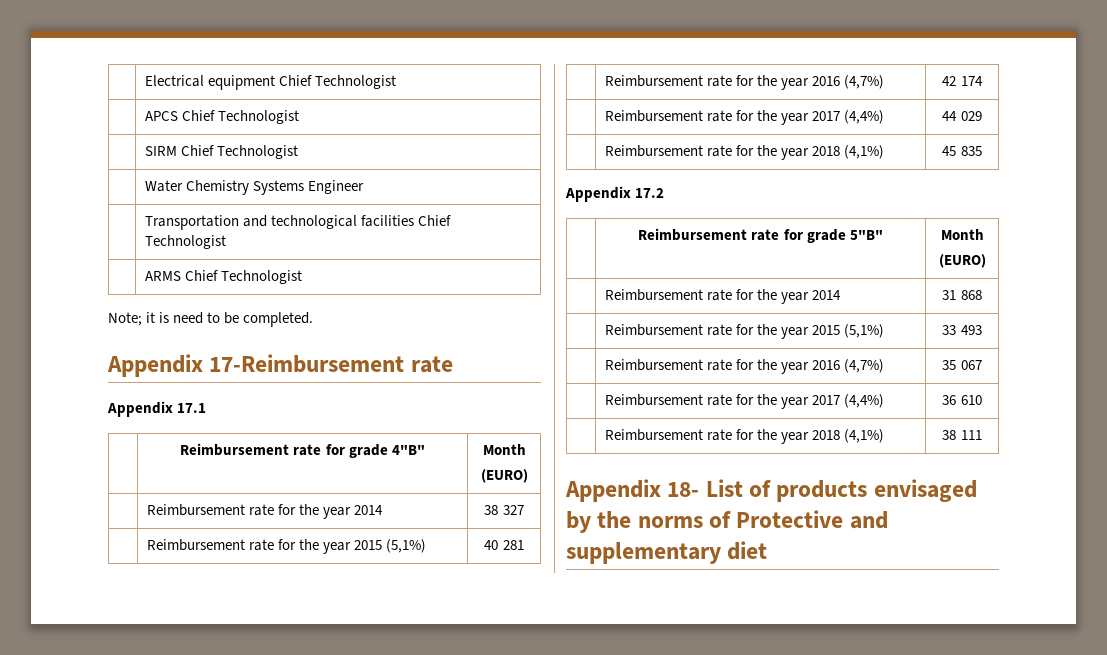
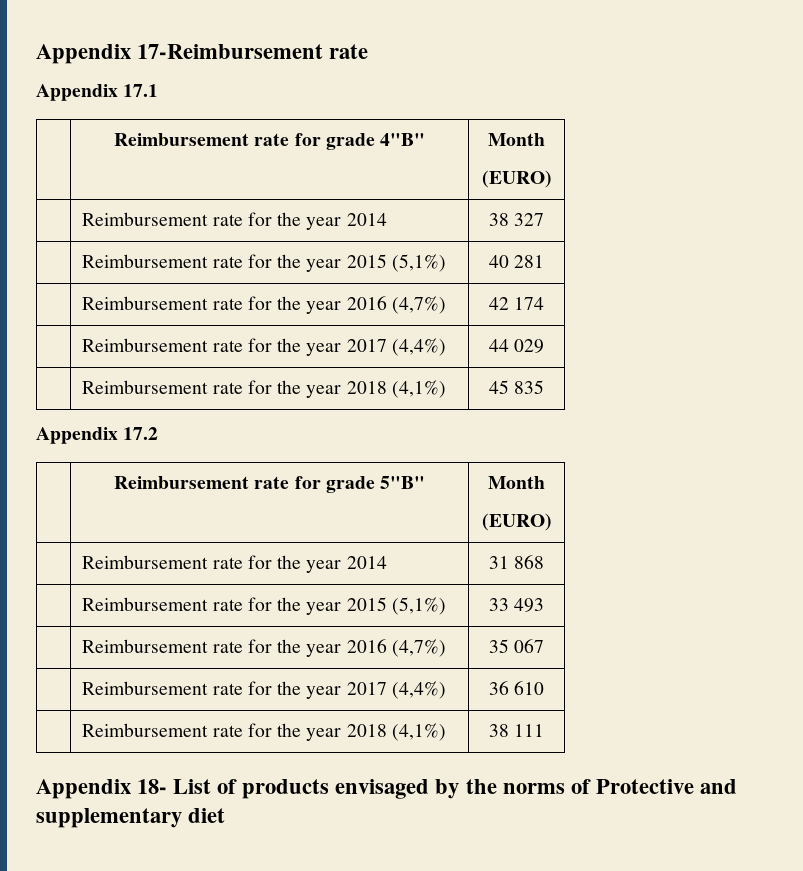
- | Electrical equipment Chief Technologist
- | APCS Chief Technologist
- | SIRM Chief Technologist
- | Water Chemistry Systems Engineer
- | Transportation and technological facilities Chief Technologist
- | ARMS Chief Technologist
- Note; it is need to be completed.

